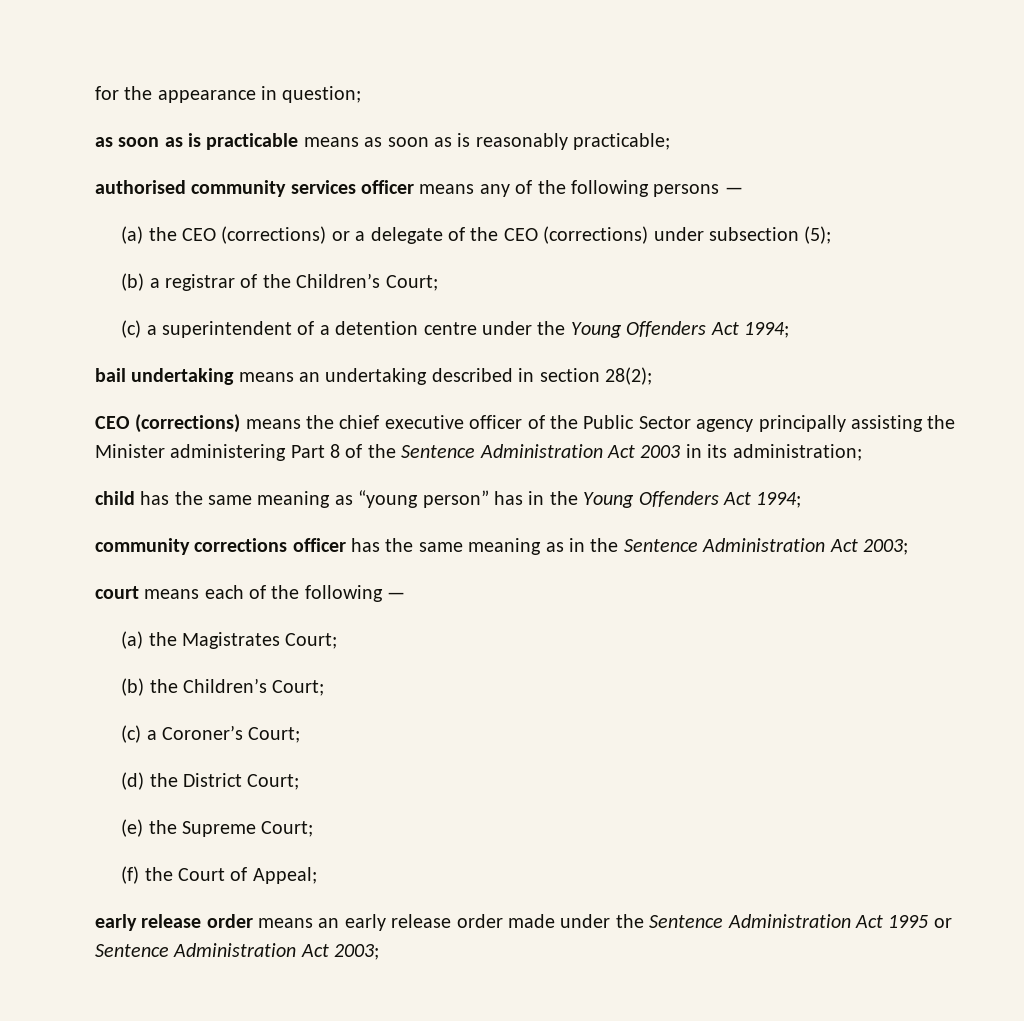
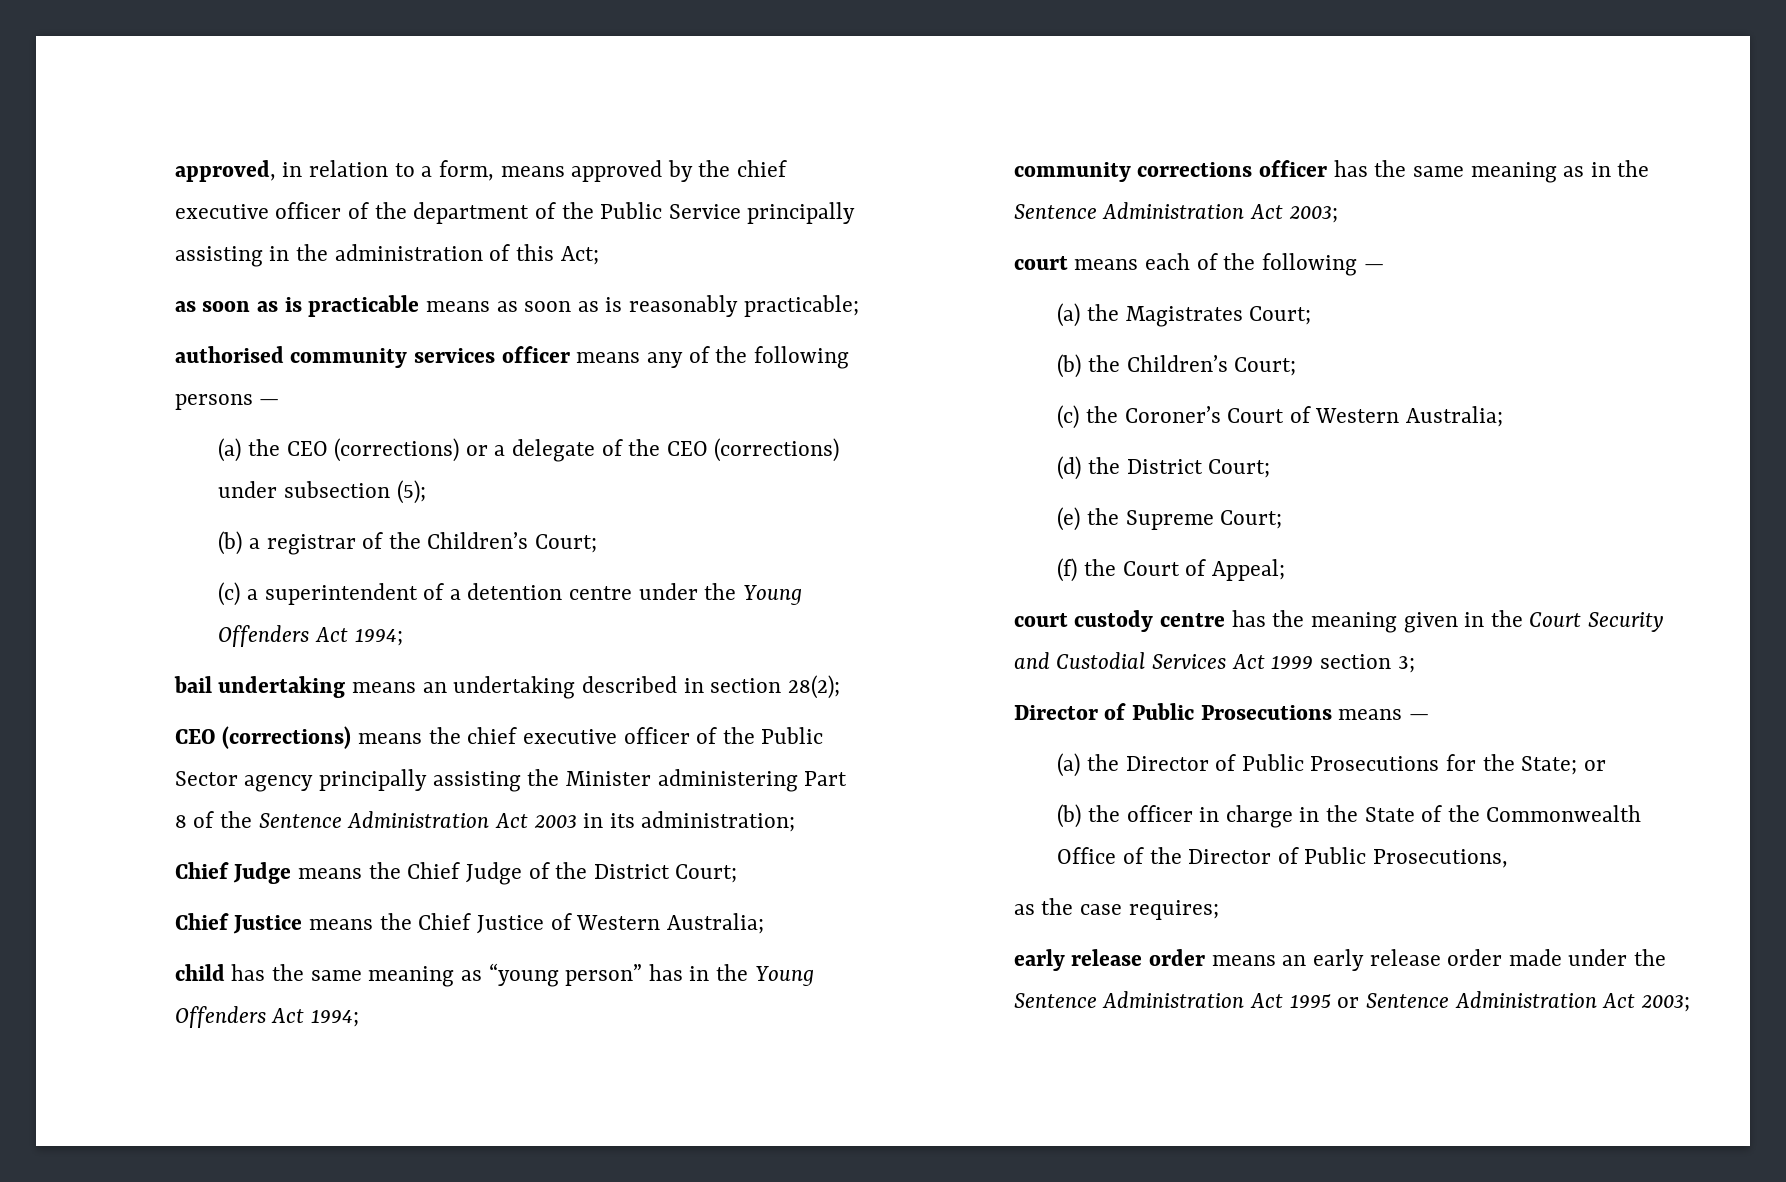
- for the appearance in question;
+ approved, in relation to a form, means approved by the chief executive officer of the department of the Public Service principally assisting in the administration of this Act;
+ Chief Judge means the Chief Judge of the District Court;
+ Chief Justice means the Chief Justice of Western Australia;
- (c) a Coroner’s Court;
+ (c) the Coroner’s Court of Western Australia;
+ court custody centre has the meaning given in the Court Security and Custodial Services Act 1999 section 3;
+ Director of Public Prosecutions means —
+ (a) the Director of Public Prosecutions for the State; or
+ (b) the officer in charge in the State of the Commonwealth Office of the Director of Public Prosecutions,
+ as the case requires;

